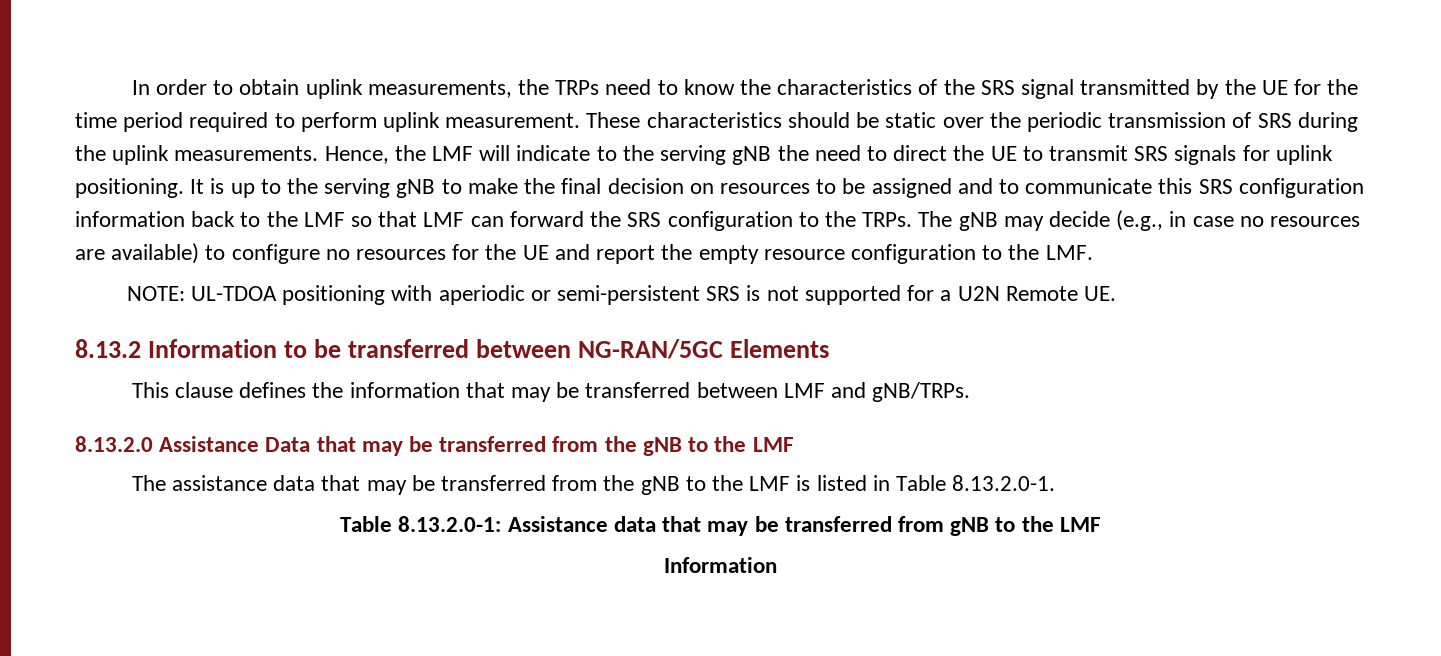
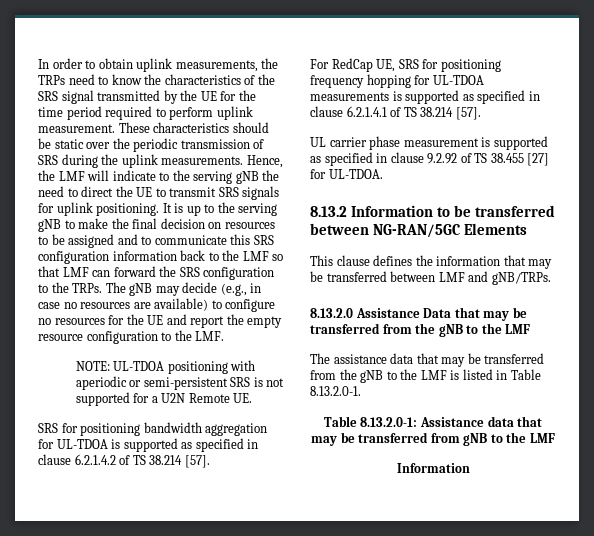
+ SRS for positioning bandwidth aggregation for UL-TDOA is supported as specified in clause 6.2.1.4.2 of TS 38.214 [57].
+ For RedCap UE, SRS for positioning frequency hopping for UL-TDOA measurements is supported as specified in clause 6.2.1.4.1 of TS 38.214 [57].
+ UL carrier phase measurement is supported as specified in clause 9.2.92 of TS 38.455 [27] for UL-TDOA.

